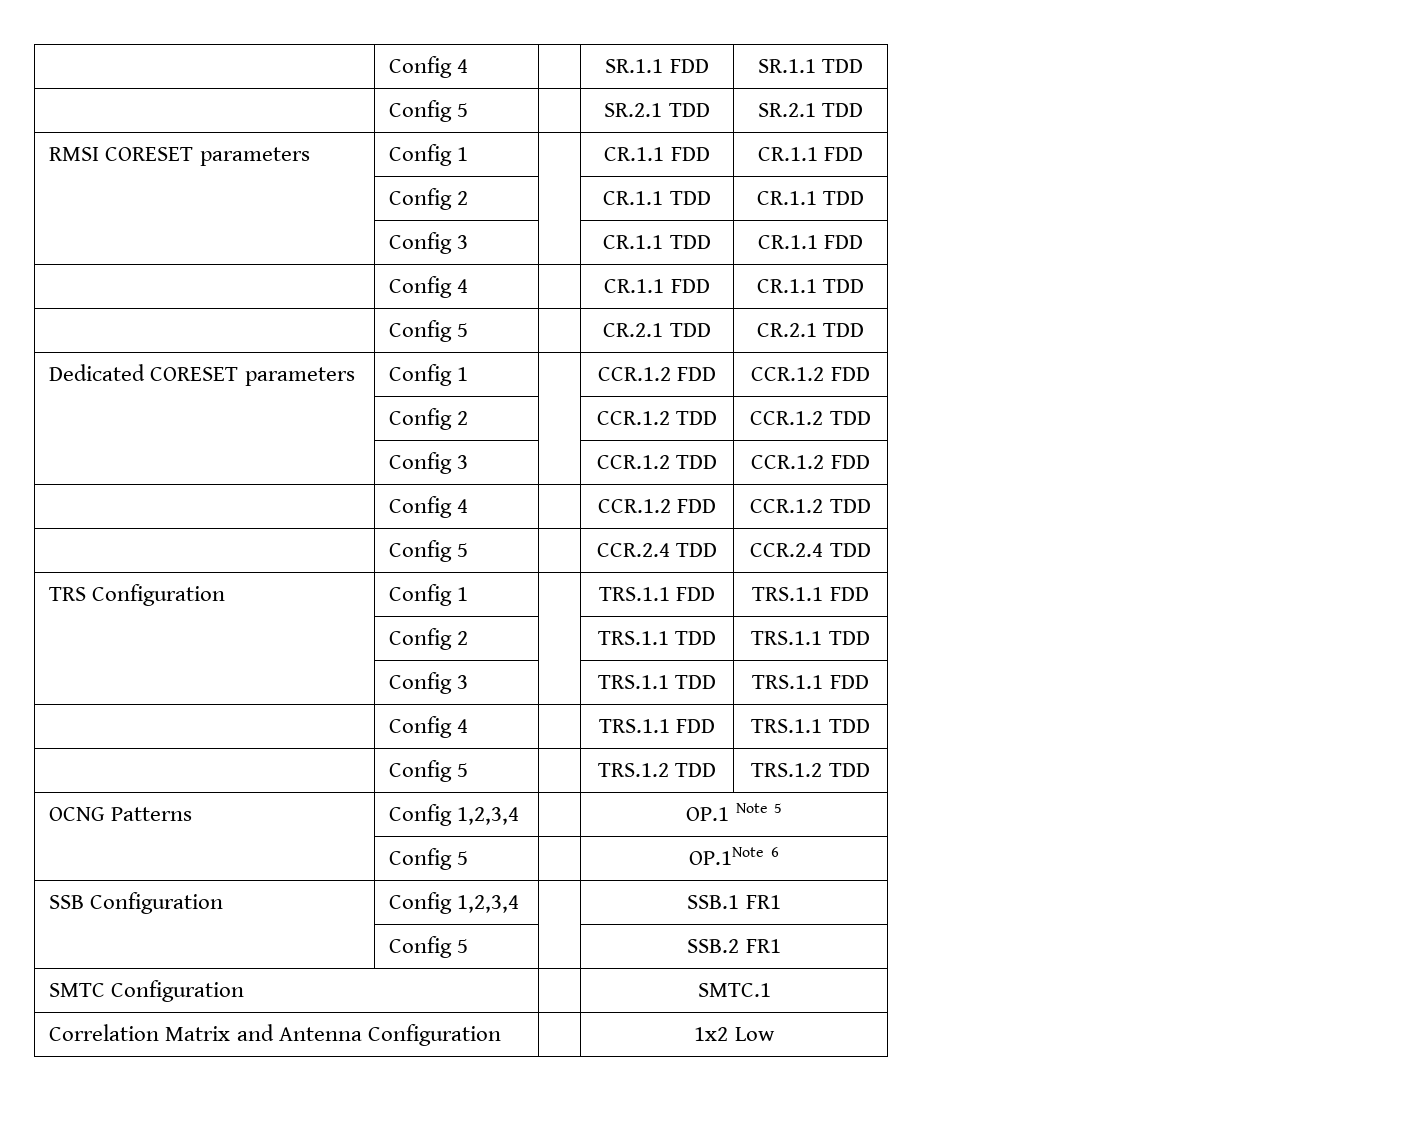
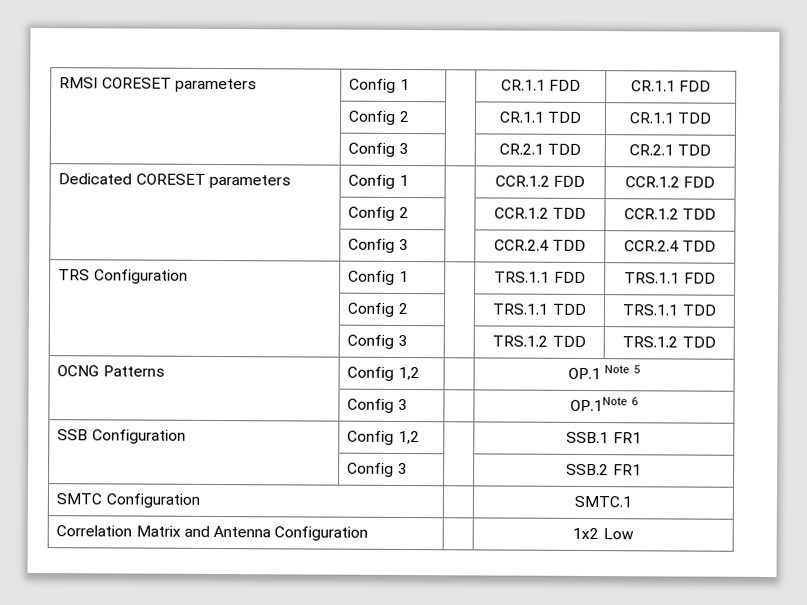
- | Config 4 | | SR.1.1 FDD | SR.1.1 TDD
- | Config 5 | | SR.2.1 TDD | SR.2.1 TDD
- | Config 3 | | CR.1.1 TDD | CR.1.1 FDD
- | Config 4 | | CR.1.1 FDD | CR.1.1 TDD
- | Config 5 | | CR.2.1 TDD | CR.2.1 TDD
+ | Config 3 | | CR.2.1 TDD | CR.2.1 TDD
- | Config 3 | | CCR.1.2 TDD | CCR.1.2 FDD
- | Config 4 | | CCR.1.2 FDD | CCR.1.2 TDD
- | Config 5 | | CCR.2.4 TDD | CCR.2.4 TDD
+ | Config 3 | | CCR.2.4 TDD | CCR.2.4 TDD
- | Config 3 | | TRS.1.1 TDD | TRS.1.1 FDD
- | Config 4 | | TRS.1.1 FDD | TRS.1.1 TDD
- | Config 5 | | TRS.1.2 TDD | TRS.1.2 TDD
+ | Config 3 | | TRS.1.2 TDD | TRS.1.2 TDD
- OCNG Patterns | Config 1,2,3,4 | | OP.1 Note 5
+ OCNG Patterns | Config 1,2 | | OP.1 Note 5
- | Config 5 | | OP.1Note 6
+ | Config 3 | | OP.1Note 6
- SSB Configuration | Config 1,2,3,4 | | SSB.1 FR1
+ SSB Configuration | Config 1,2 | | SSB.1 FR1
- | Config 5 | | SSB.2 FR1
+ | Config 3 | | SSB.2 FR1

